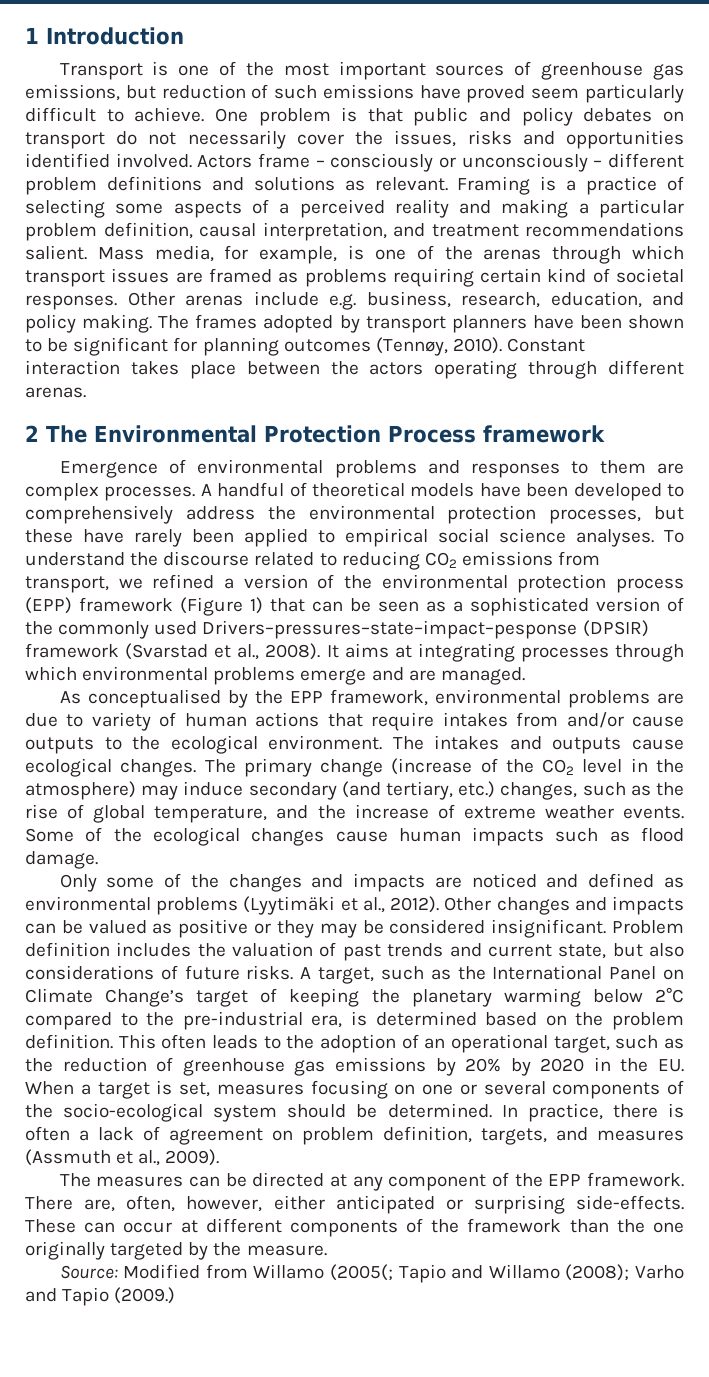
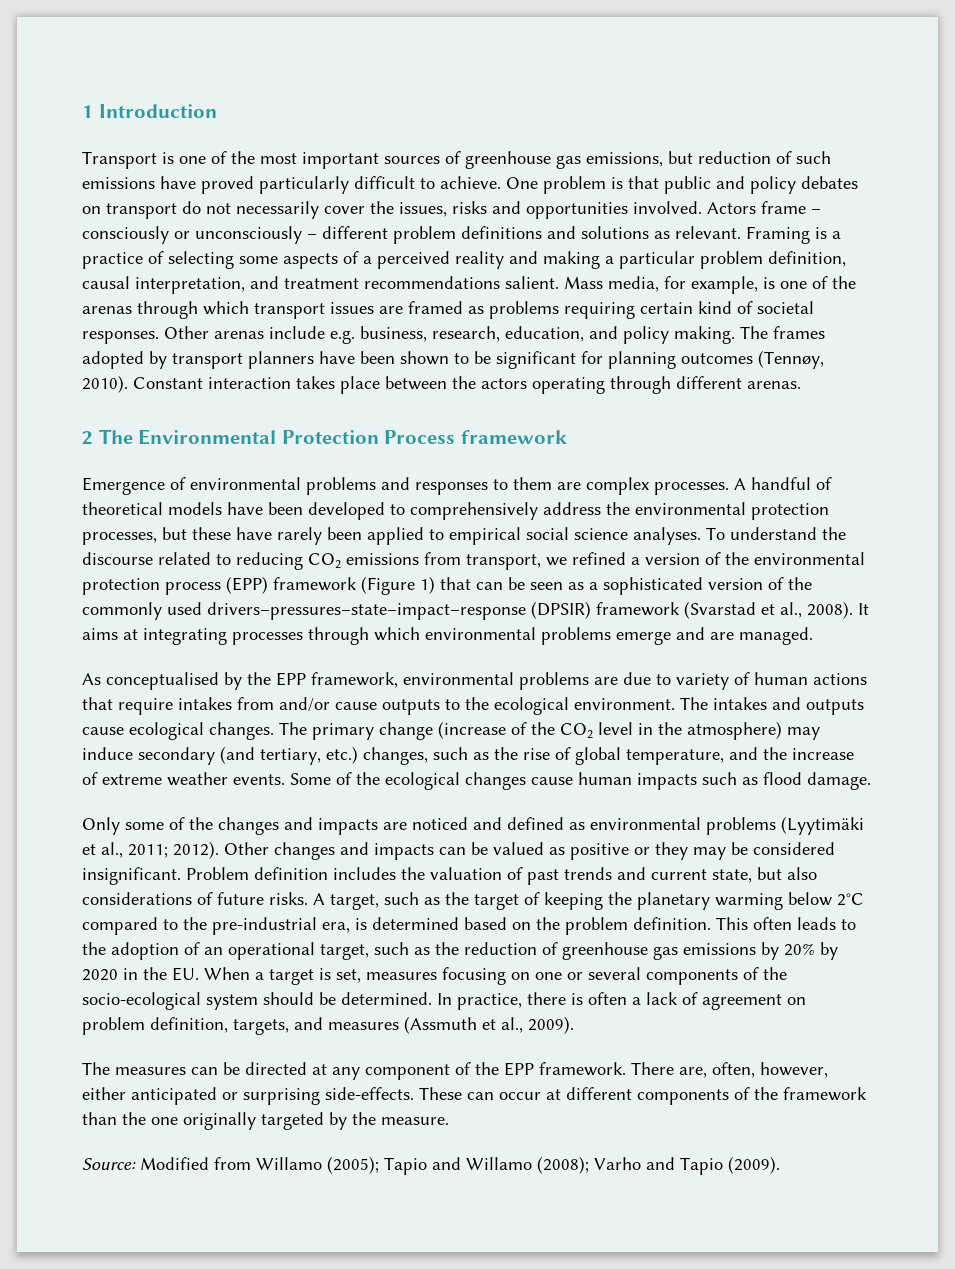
- Transport is one of the most important sources of greenhouse gas emissions, but reduction of such emissions have proved seem particularly difficult to achieve.
+ Transport is one of the most important sources of greenhouse gas emissions, but reduction of such emissions have proved particularly difficult to achieve.
- One problem is that public and policy debates on transport do not necessarily cover the issues, risks and opportunities identified involved.
+ One problem is that public and policy debates on transport do not necessarily cover the issues, risks and opportunities involved.
- To understand the discourse related to reducing CO2 emissions from transport, we refined a version of the environmental protection process (EPP) framework (Figure 1) that can be seen as a sophisticated version of the commonly used Drivers–pressures–state–impact–pesponse (DPSIR) framework (Svarstad et al., 2008).
+ To understand the discourse related to reducing CO2 emissions from transport, we refined a version of the environmental protection process (EPP) framework (Figure 1) that can be seen as a sophisticated version of the commonly used drivers–pressures–state–impact–response (DPSIR) framework (Svarstad et al., 2008).
- Only some of the changes and impacts are noticed and defined as environmental problems (Lyytimäki et al., 2012).
+ Only some of the changes and impacts are noticed and defined as environmental problems (Lyytimäki et al., 2011; 2012).
- A target, such as the International Panel on Climate Change’s target of keeping the planetary warming below 2°C compared to the pre-industrial era, is determined based on the problem definition.
+ A target, such as the target of keeping the planetary warming below 2°C compared to the pre-industrial era, is determined based on the problem definition.
- Source: Modified from Willamo (2005(; Tapio and Willamo (2008); Varho and Tapio (2009.)
+ Source: Modified from Willamo (2005); Tapio and Willamo (2008); Varho and Tapio (2009).

